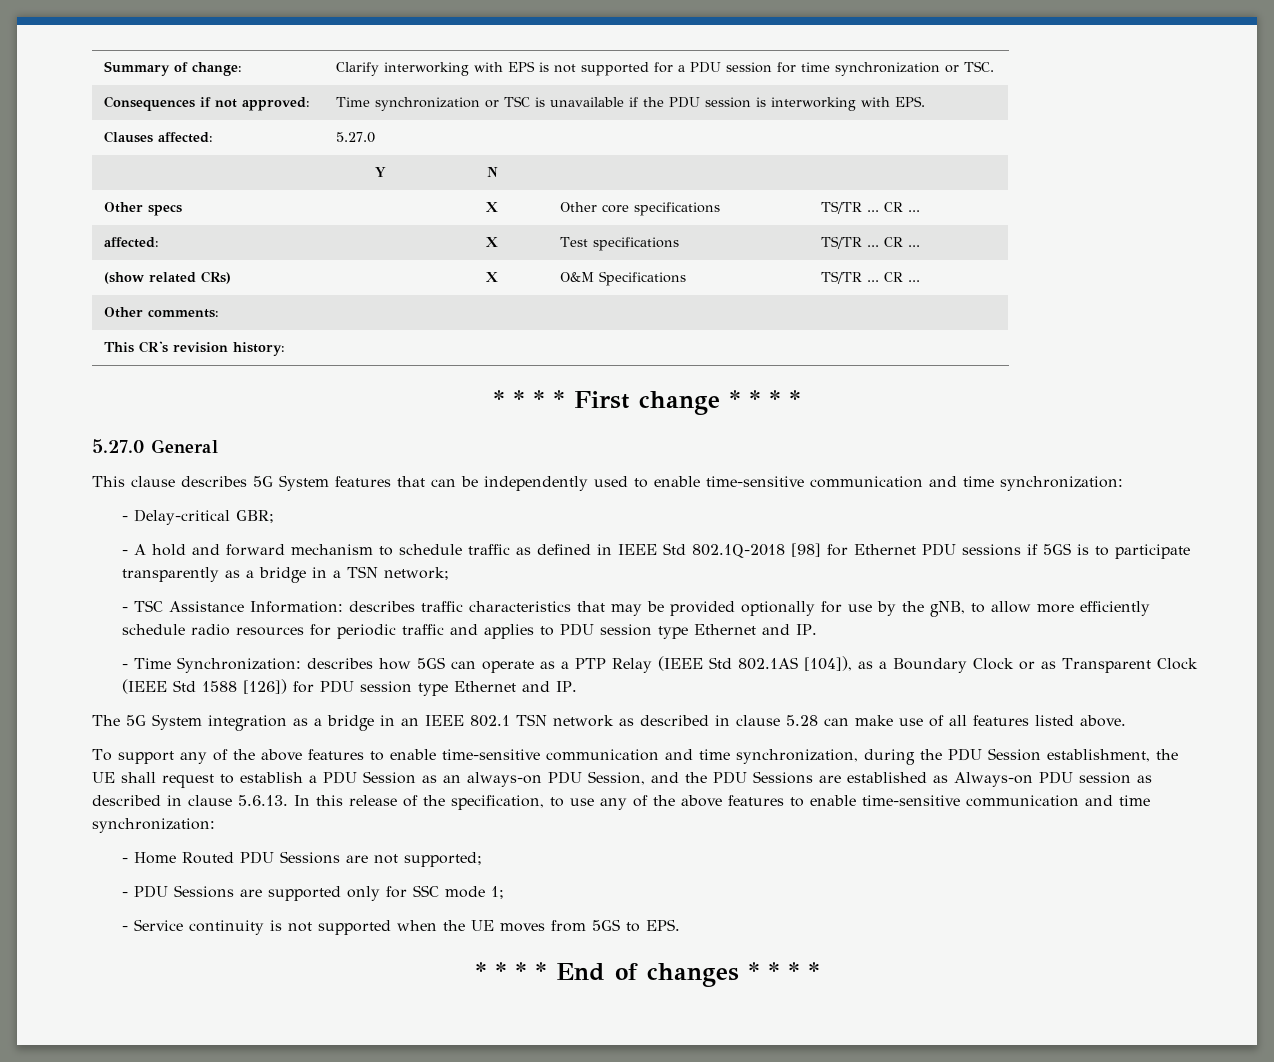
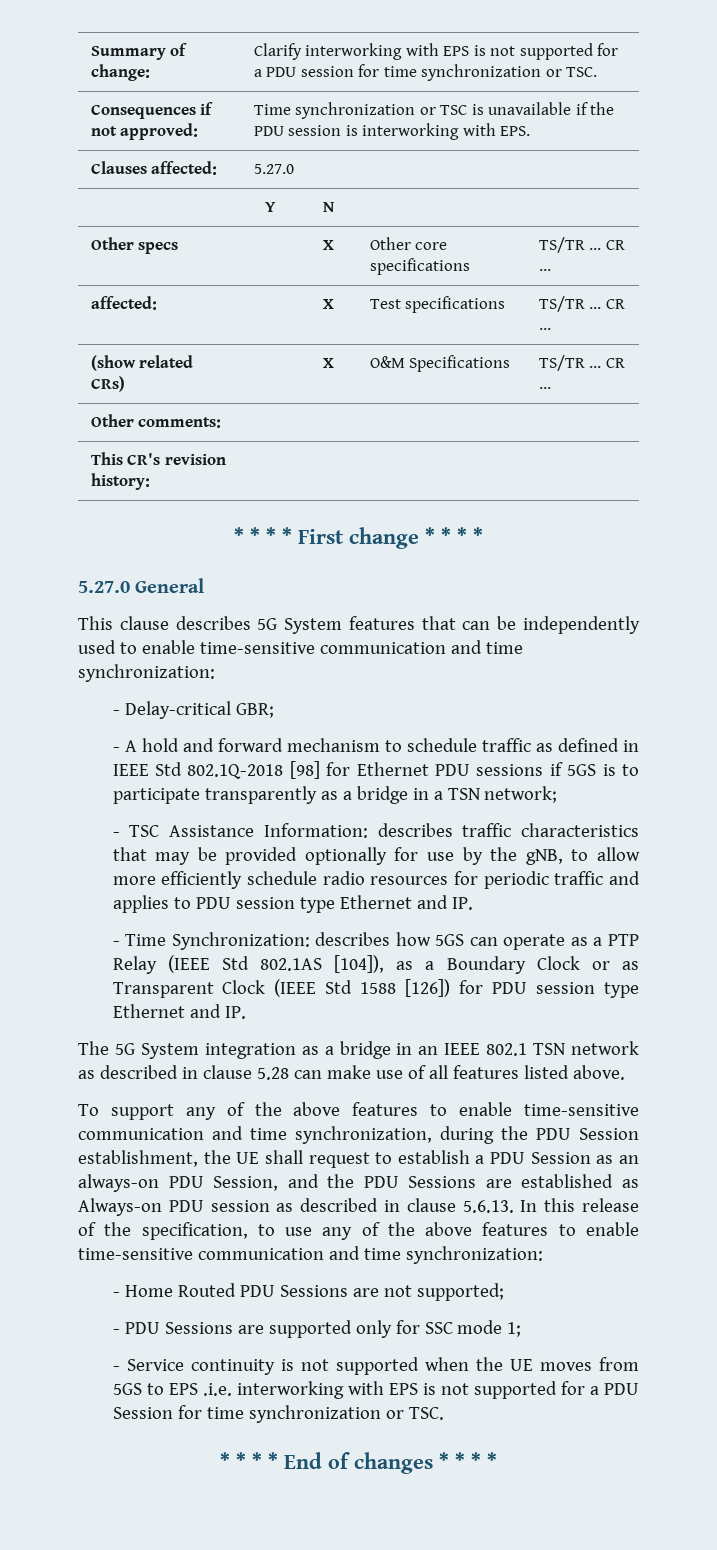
- - Service continuity is not supported when the UE moves from 5GS to EPS.
+ - Service continuity is not supported when the UE moves from 5GS to EPS .i.e. interworking with EPS is not supported for a PDU Session for time synchronization or TSC.

